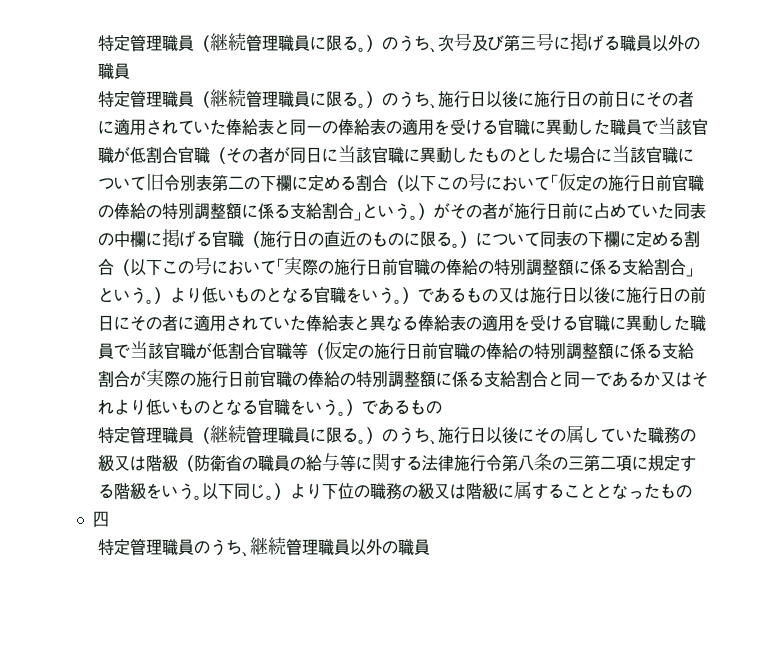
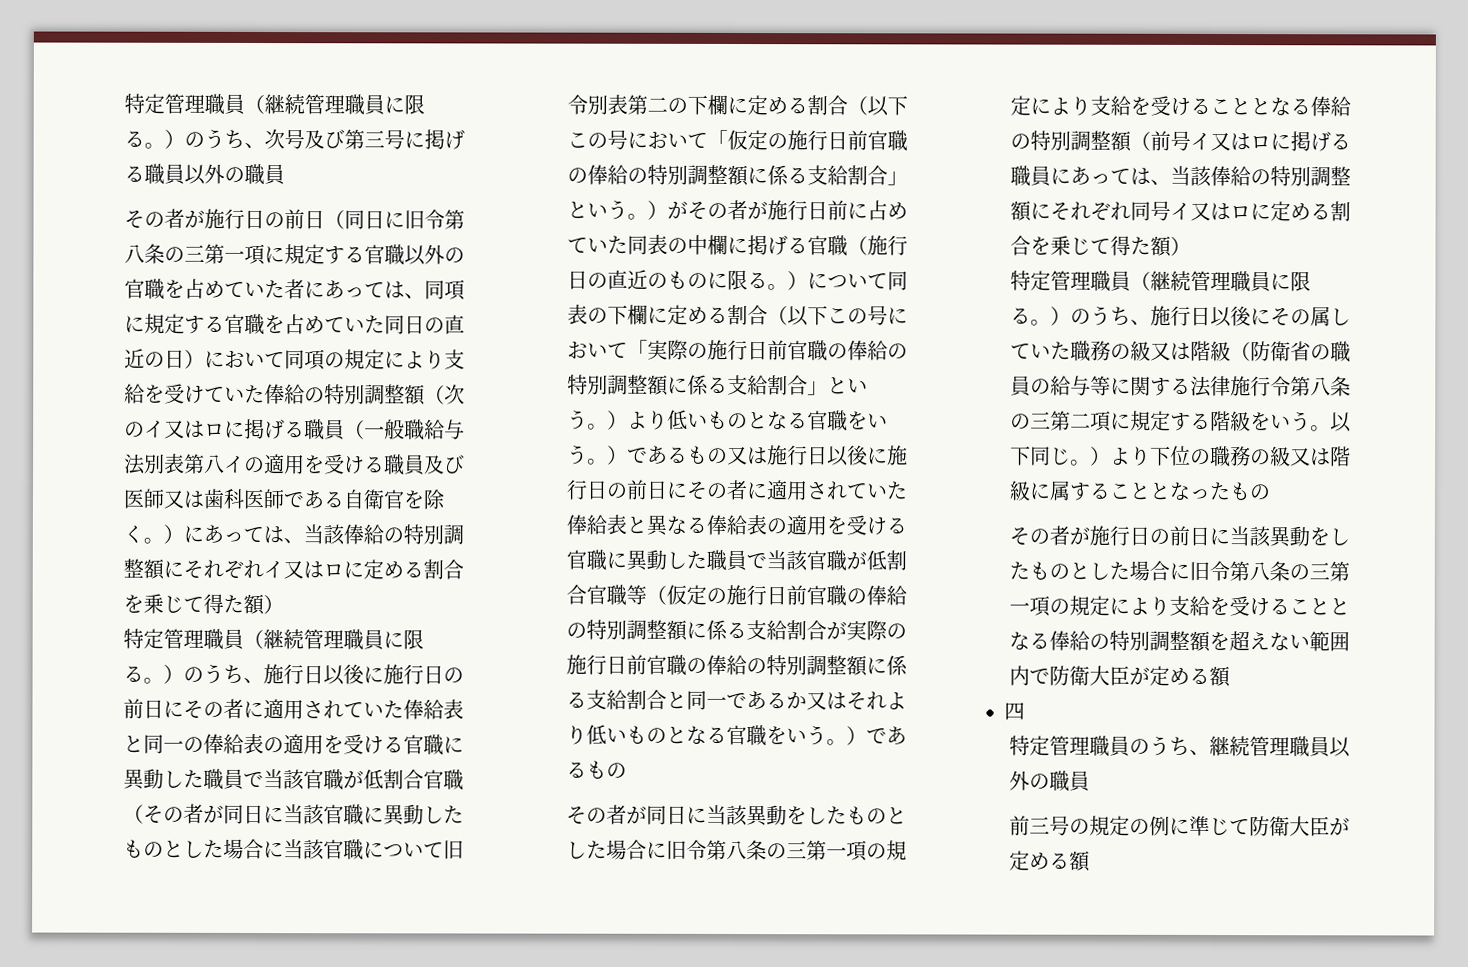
+ その者が施行日の前日（同日に旧令第八条の三第一項に規定する官職以外の官職を占めていた者にあっては、同項に規定する官職を占めていた同日の直近の日）において同項の規定により支給を受けていた俸給の特別調整額（次のイ又はロに掲げる職員（一般職給与法別表第八イの適用を受ける職員及び医師又は歯科医師である自衛官を除く。）にあっては、当該俸給の特別調整額にそれぞれイ又はロに定める割合を乗じて得た額）
+ その者が同日に当該異動をしたものとした場合に旧令第八条の三第一項の規定により支給を受けることとなる俸給の特別調整額（前号イ又はロに掲げる職員にあっては、当該俸給の特別調整額にそれぞれ同号イ又はロに定める割合を乗じて得た額）
+ その者が施行日の前日に当該異動をしたものとした場合に旧令第八条の三第一項の規定により支給を受けることとなる俸給の特別調整額を超えない範囲内で防衛大臣が定める額
+ 前三号の規定の例に準じて防衛大臣が定める額

